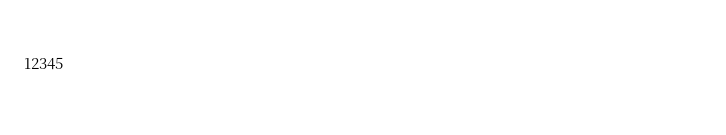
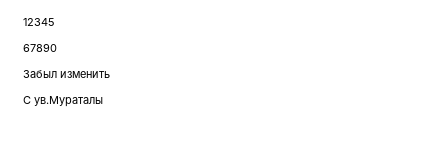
+ 67890
+ Забыл изменить
+ С ув.Мураталы

